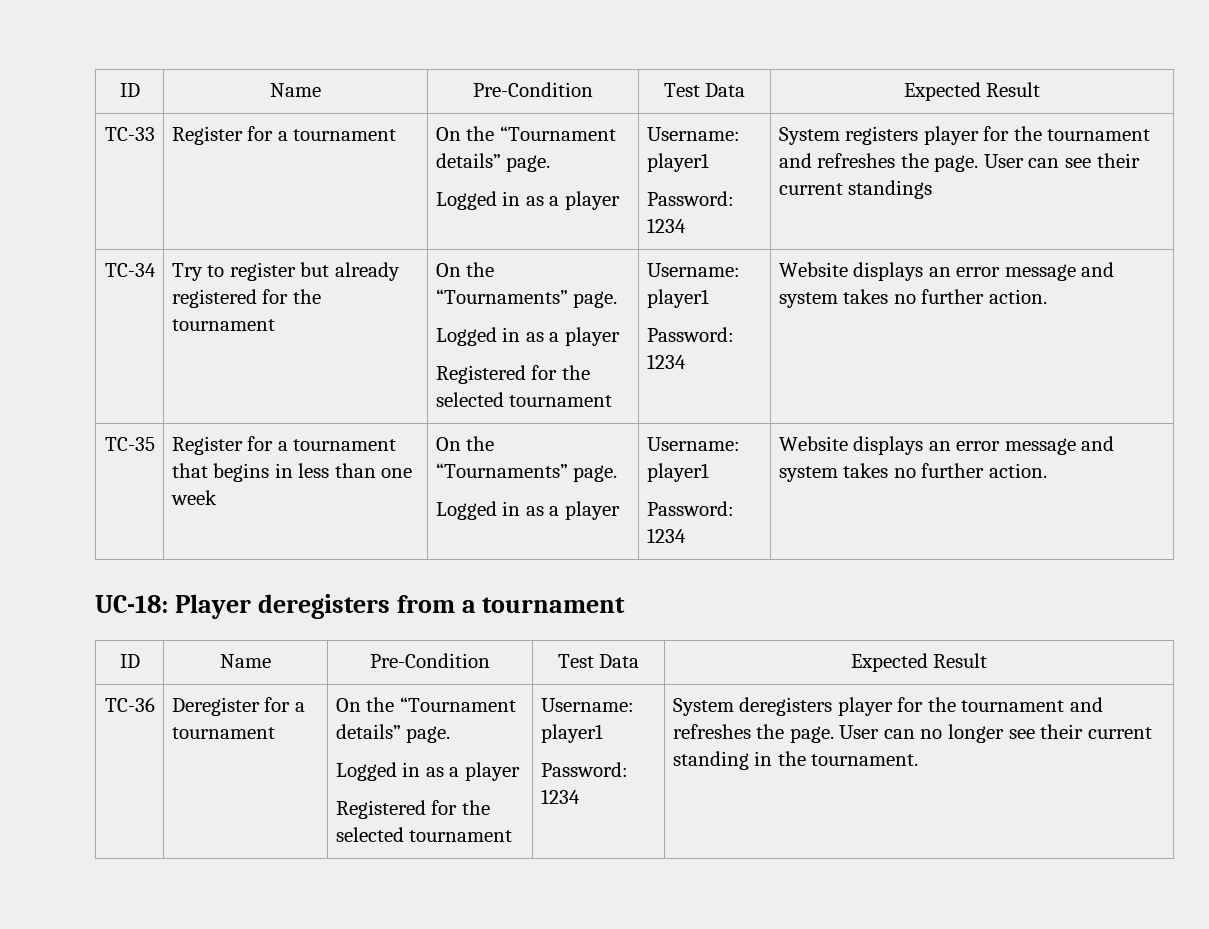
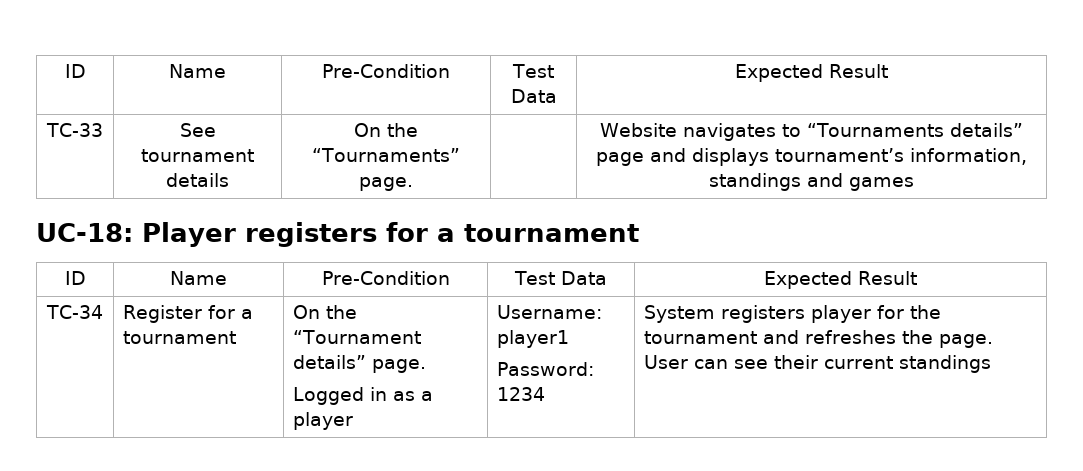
- TC-33 | Register for a tournament | On the “Tournament details” page.
+ TC-33 | See tournament details | On the “Tournaments” page. | | Website navigates to “Tournaments details” page and displays tournament’s information, standings and games
+ UC-18: Player registers for a tournament
+ ID | Name | Pre-Condition | Test Data | Expected Result
+ TC-34 | Register for a tournament | On the “Tournament details” page.
- TC-34 | Try to register but already registered for the tournament | On the “Tournaments” page.
- Logged in as a player
- Registered for the selected tournament | Username: player1
- Password: 1234 | Website displays an error message and system takes no further action.
- TC-35 | Register for a tournament that begins in less than one week | On the “Tournaments” page.
- Logged in as a player | Username: player1
- Password: 1234 | Website displays an error message and system takes no further action.
- UC-18: Player deregisters from a tournament
- ID | Name | Pre-Condition | Test Data | Expected Result
- TC-36 | Deregister for a tournament | On the “Tournament details” page.
- Logged in as a player
- Registered for the selected tournament | Username: player1
- Password: 1234 | System deregisters player for the tournament and refreshes the page. User can no longer see their current standing in the tournament.

